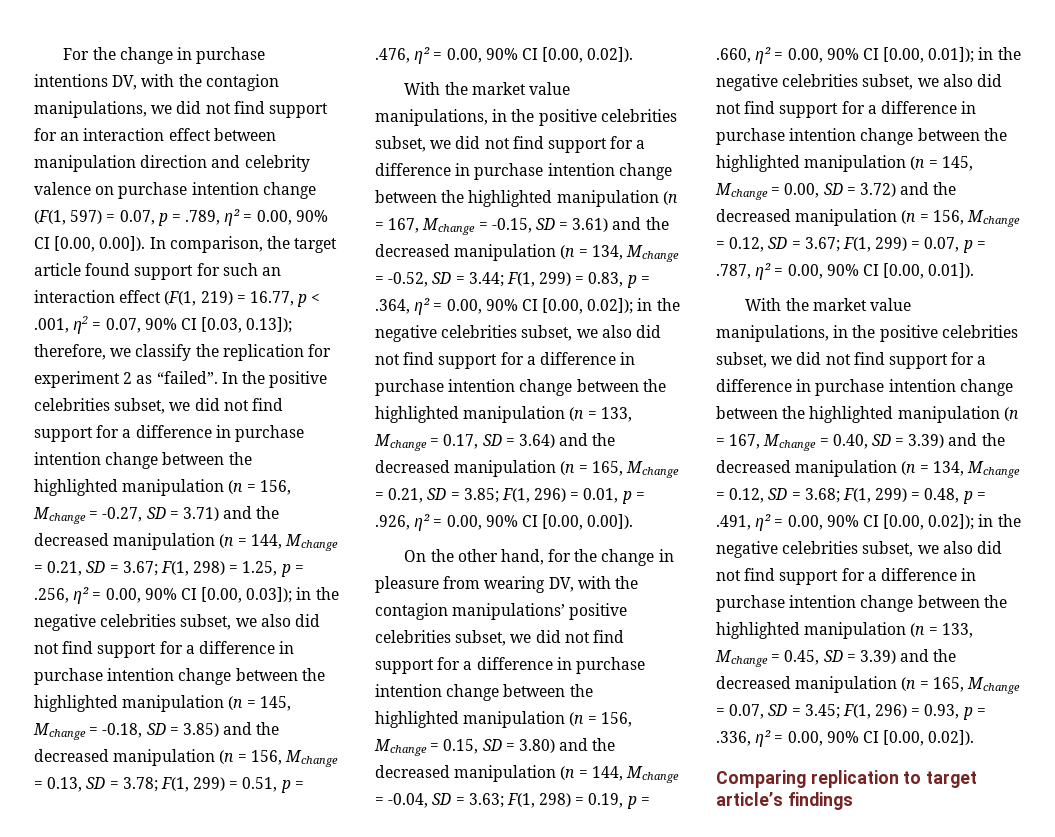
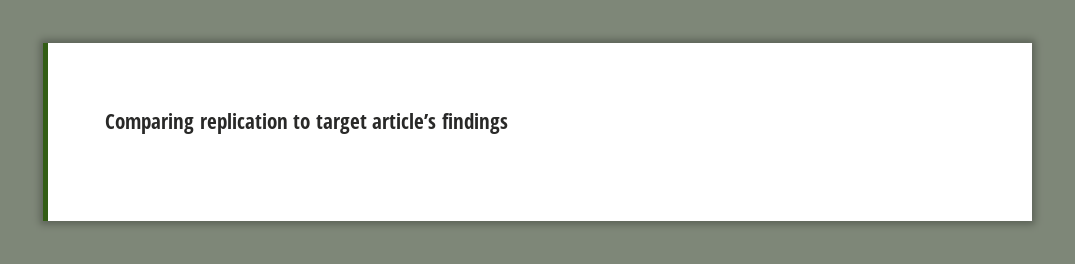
- For the change in purchase intentions DV, with the contagion manipulations, we did not find support for an interaction effect between manipulation direction and celebrity valence on purchase intention change (F(1, 597) = 0.07, p = .789, η² = 0.00, 90% CI [0.00, 0.00]). In comparison, the target article found support for such an interaction effect (F(1, 219) = 16.77, p < .001, η2 = 0.07, 90% CI [0.03, 0.13]); therefore, we classify the replication for experiment 2 as “failed”. In the positive celebrities subset, we did not find support for a difference in purchase intention change between the highlighted manipulation (n = 156, Mchange = -0.27, SD = 3.71) and the decreased manipulation (n = 144, Mchange = 0.21, SD = 3.67; F(1, 298) = 1.25, p = .256, η² = 0.00, 90% CI [0.00, 0.03]); in the negative celebrities subset, we also did not find support for a difference in purchase intention change between the highlighted manipulation (n = 145, Mchange = -0.18, SD = 3.85) and the decreased manipulation (n = 156, Mchange = 0.13, SD = 3.78; F(1, 299) = 0.51, p = .476, η² = 0.00, 90% CI [0.00, 0.02]).
- With the market value manipulations, in the positive celebrities subset, we did not find support for a difference in purchase intention change between the highlighted manipulation (n = 167, Mchange = -0.15, SD = 3.61) and the decreased manipulation (n = 134, Mchange = -0.52, SD = 3.44; F(1, 299) = 0.83, p = .364, η² = 0.00, 90% CI [0.00, 0.02]); in the negative celebrities subset, we also did not find support for a difference in purchase intention change between the highlighted manipulation (n = 133, Mchange = 0.17, SD = 3.64) and the decreased manipulation (n = 165, Mchange = 0.21, SD = 3.85; F(1, 296) = 0.01, p = .926, η² = 0.00, 90% CI [0.00, 0.00]).
- On the other hand, for the change in pleasure from wearing DV, with the contagion manipulations’ positive celebrities subset, we did not find support for a difference in purchase intention change between the highlighted manipulation (n = 156, Mchange = 0.15, SD = 3.80) and the decreased manipulation (n = 144, Mchange = -0.04, SD = 3.63; F(1, 298) = 0.19, p = .660, η² = 0.00, 90% CI [0.00, 0.01]); in the negative celebrities subset, we also did not find support for a difference in purchase intention change between the highlighted manipulation (n = 145, Mchange = 0.00, SD = 3.72) and the decreased manipulation (n = 156, Mchange = 0.12, SD = 3.67; F(1, 299) = 0.07, p = .787, η² = 0.00, 90% CI [0.00, 0.01]).
- With the market value manipulations, in the positive celebrities subset, we did not find support for a difference in purchase intention change between the highlighted manipulation (n = 167, Mchange = 0.40, SD = 3.39) and the decreased manipulation (n = 134, Mchange = 0.12, SD = 3.68; F(1, 299) = 0.48, p = .491, η² = 0.00, 90% CI [0.00, 0.02]); in the negative celebrities subset, we also did not find support for a difference in purchase intention change between the highlighted manipulation (n = 133, Mchange = 0.45, SD = 3.39) and the decreased manipulation (n = 165, Mchange = 0.07, SD = 3.45; F(1, 296) = 0.93, p = .336, η² = 0.00, 90% CI [0.00, 0.02]).

